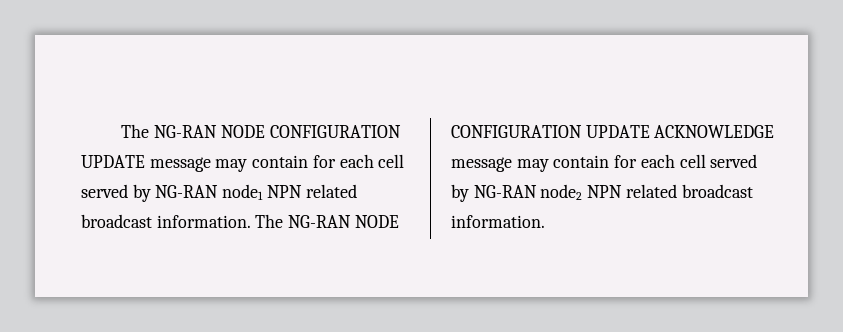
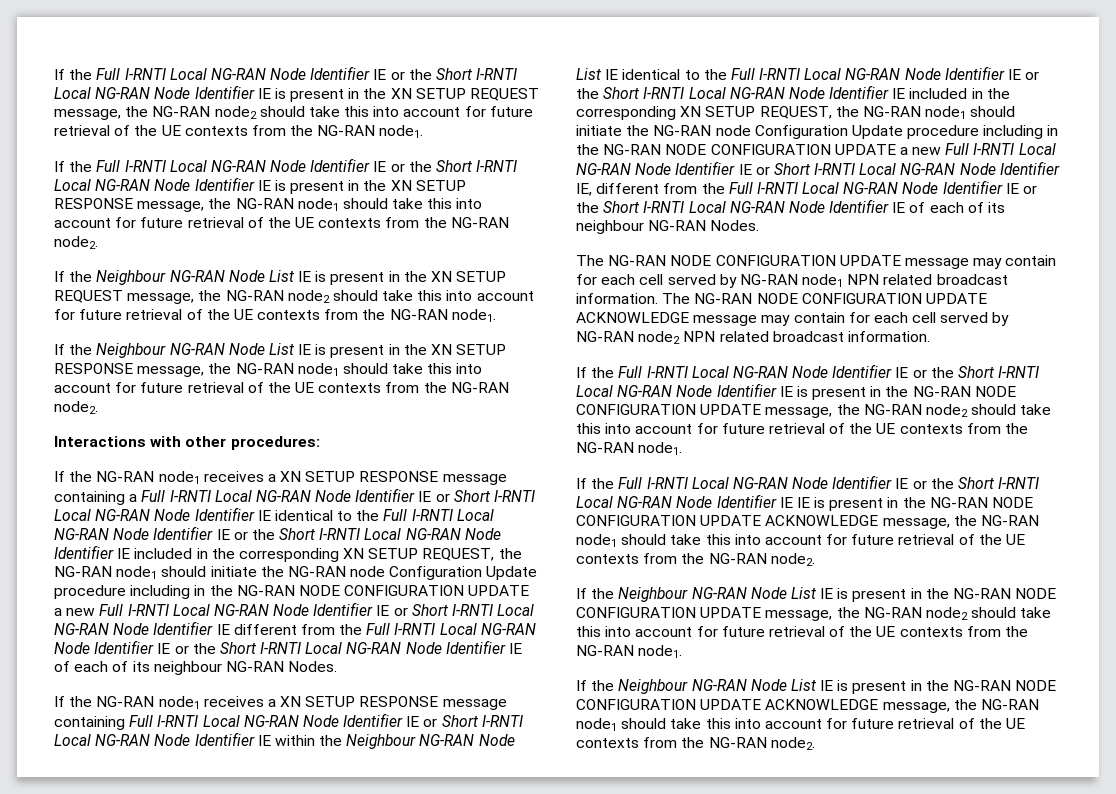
+ If the Full I-RNTI Local NG-RAN Node Identifier IE or the Short I-RNTI Local NG-RAN Node Identifier IE is present in the XN SETUP REQUEST message, the NG-RAN node2 should take this into account for future retrieval of the UE contexts from the NG-RAN node1.
+ If the Full I-RNTI Local NG-RAN Node Identifier IE or the Short I-RNTI Local NG-RAN Node Identifier IE is present in the XN SETUP RESPONSE message, the NG-RAN node1 should take this into account for future retrieval of the UE contexts from the NG-RAN node2.
+ If the Neighbour NG-RAN Node List IE is present in the XN SETUP REQUEST message, the NG-RAN node2 should take this into account for future retrieval of the UE contexts from the NG-RAN node1.
+ If the Neighbour NG-RAN Node List IE is present in the XN SETUP RESPONSE message, the NG-RAN node1 should take this into account for future retrieval of the UE contexts from the NG-RAN node2.
+ Interactions with other procedures:
+ If the NG-RAN node1 receives a XN SETUP RESPONSE message containing a Full I-RNTI Local NG-RAN Node Identifier IE or Short I-RNTI Local NG-RAN Node Identifier IE identical to the Full I-RNTI Local NG-RAN Node Identifier IE or the Short I-RNTI Local NG-RAN Node Identifier IE included in the corresponding XN SETUP REQUEST, the NG-RAN node1 should initiate the NG-RAN node Configuration Update procedure including in the NG-RAN NODE CONFIGURATION UPDATE a new Full I-RNTI Local NG-RAN Node Identifier IE or Short I-RNTI Local NG-RAN Node Identifier IE different from the Full I-RNTI Local NG-RAN Node Identifier IE or the Short I-RNTI Local NG-RAN Node Identifier IE of each of its neighbour NG-RAN Nodes.
+ If the NG-RAN node1 receives a XN SETUP RESPONSE message containing Full I-RNTI Local NG-RAN Node Identifier IE or Short I-RNTI Local NG-RAN Node Identifier IE within the Neighbour NG-RAN Node List IE identical to the Full I-RNTI Local NG-RAN Node Identifier IE or the Short I-RNTI Local NG-RAN Node Identifier IE included in the corresponding XN SETUP REQUEST, the NG-RAN node1 should initiate the NG-RAN node Configuration Update procedure including in the NG-RAN NODE CONFIGURATION UPDATE a new Full I-RNTI Local NG-RAN Node Identifier IE or Short I-RNTI Local NG-RAN Node Identifier IE, different from the Full I-RNTI Local NG-RAN Node Identifier IE or the Short I-RNTI Local NG-RAN Node Identifier IE of each of its neighbour NG-RAN Nodes.
+ If the Full I-RNTI Local NG-RAN Node Identifier IE or the Short I-RNTI Local NG-RAN Node Identifier IE is present in the NG-RAN NODE CONFIGURATION UPDATE message, the NG-RAN node2 should take this into account for future retrieval of the UE contexts from the NG-RAN node1.
+ If the Full I-RNTI Local NG-RAN Node Identifier IE or the Short I-RNTI Local NG-RAN Node Identifier IE IE is present in the NG-RAN NODE CONFIGURATION UPDATE ACKNOWLEDGE message, the NG-RAN node1 should take this into account for future retrieval of the UE contexts from the NG-RAN node2.
+ If the Neighbour NG-RAN Node List IE is present in the NG-RAN NODE CONFIGURATION UPDATE message, the NG-RAN node2 should take this into account for future retrieval of the UE contexts from the NG-RAN node1.
+ If the Neighbour NG-RAN Node List IE is present in the NG-RAN NODE CONFIGURATION UPDATE ACKNOWLEDGE message, the NG-RAN node1 should take this into account for future retrieval of the UE contexts from the NG-RAN node2.

